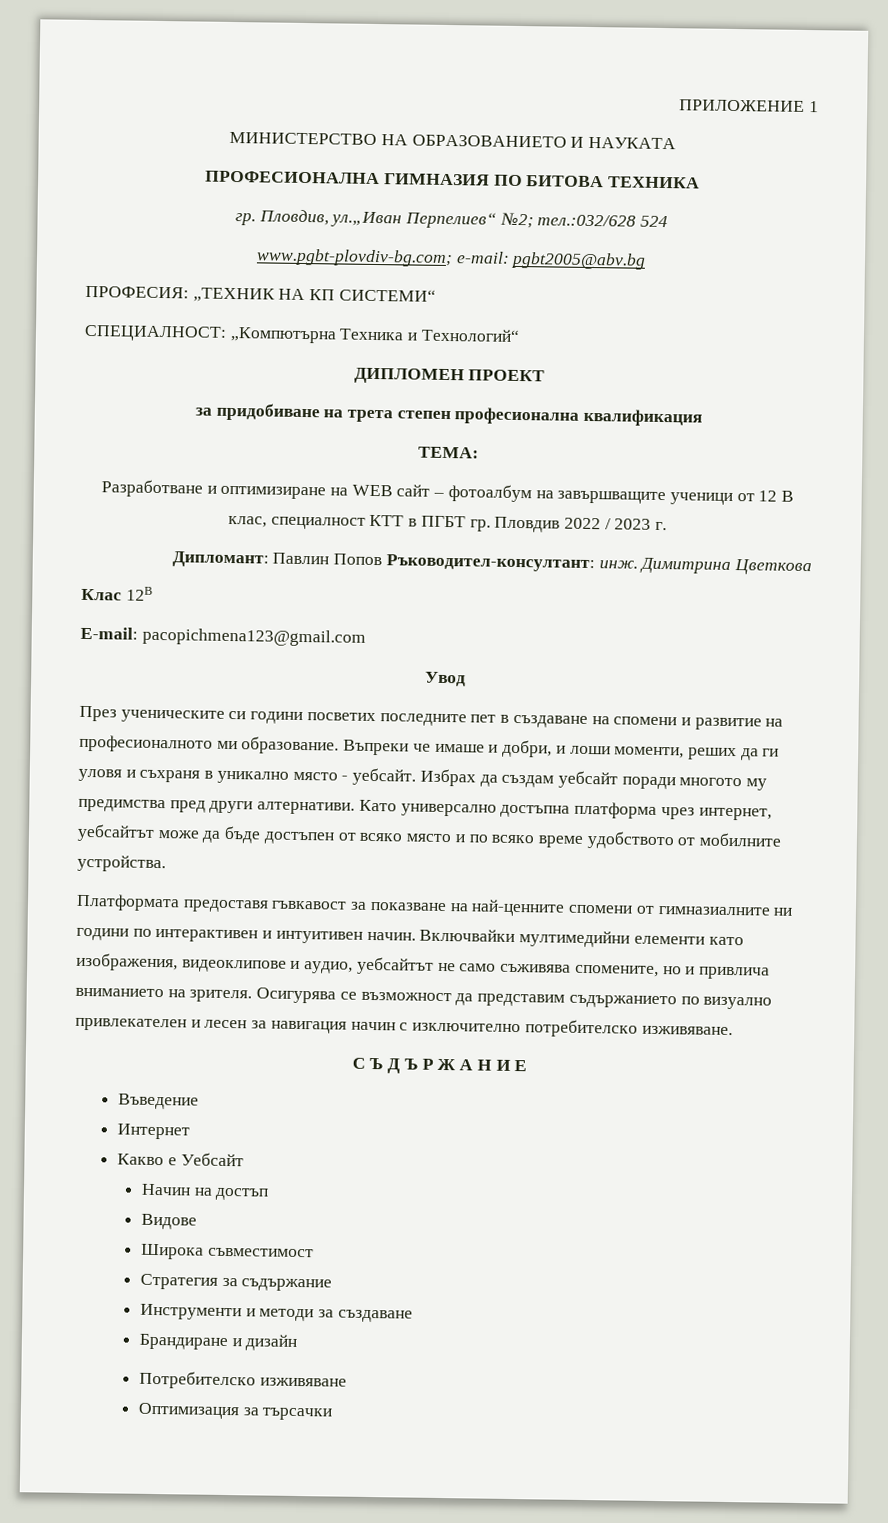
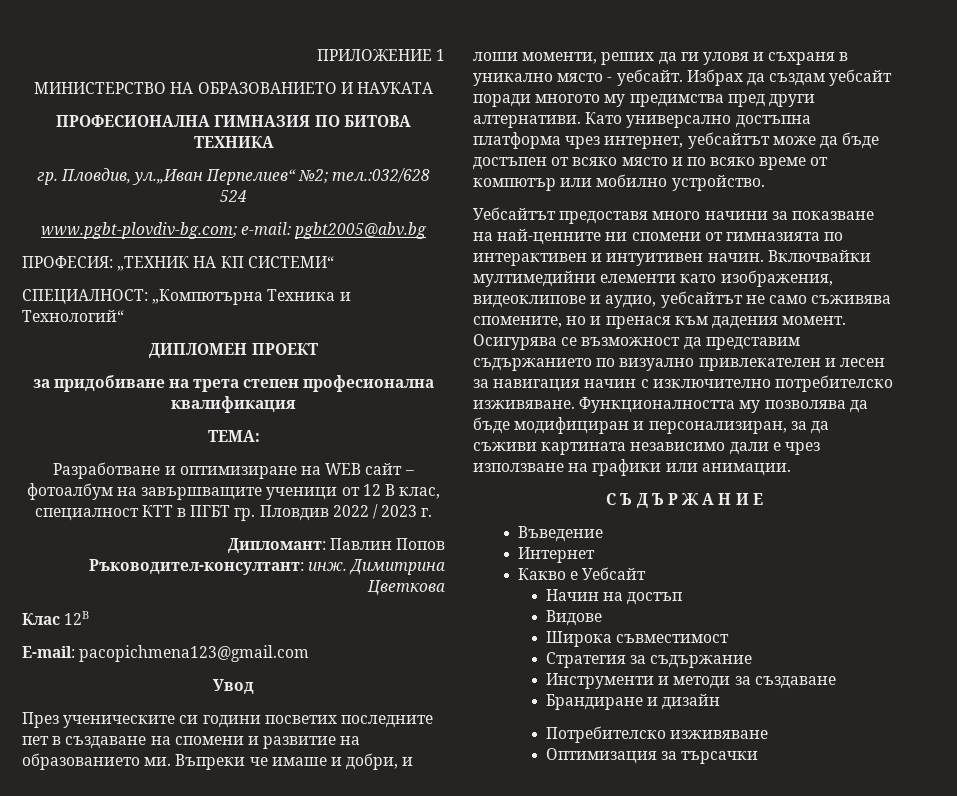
- През ученическите си години посветих последните пет в създаване на спомени и развитие на професионалното ми образование.
+ През ученическите си години посветих последните пет в създаване на спомени и развитие на образованието ми.
- Като универсално достъпна платформа чрез интернет, уебсайтът може да бъде достъпен от всяко място и по всяко време удобството от мобилните устройства.
- Платформата предоставя гъвкавост за показване на най-ценните спомени от гимназиалните ни години по интерактивен и интуитивен начин.
+ Като универсално достъпна платформа чрез интернет, уебсайтът може да бъде достъпен от всяко място и по всяко време от компютър или мобилно устройство.
+ Уебсайтът предоставя много начини за показване на най-ценните ни спомени от гимназията по интерактивен и интуитивен начин.
- Включвайки мултимедийни елементи като изображения, видеоклипове и аудио, уебсайтът не само съживява спомените, но и привлича вниманието на зрителя.
+ Включвайки мултимедийни елементи като изображения, видеоклипове и аудио, уебсайтът не само съживява спомените, но и пренася към дадения момент.
+ Функционалността му позволява да бъде модифициран и персонализиран, за да съживи картината независимо дали е чрез използване на графики или анимации.

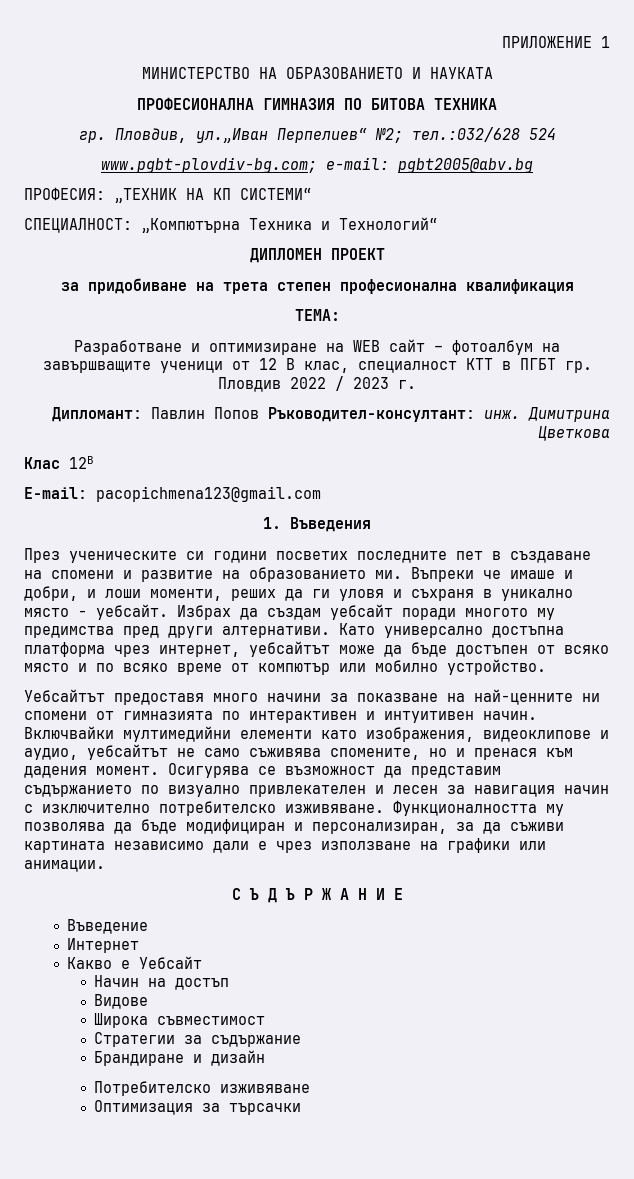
- Увод
+ 1. Въведения
- Стратегия за съдържание
+ Стратегии за съдържание
- Инструменти и методи за създаване

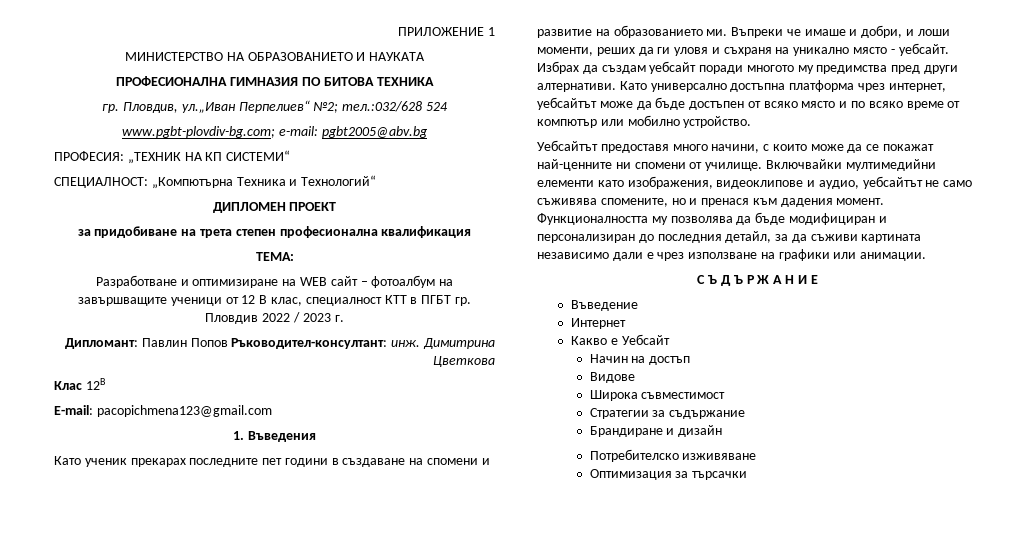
- През ученическите си години посветих последните пет в създаване на спомени и развитие на образованието ми.
+ Като ученик прекарах последните пет години в създаване на спомени и развитие на образованието ми.
- Въпреки че имаше и добри, и лоши моменти, реших да ги уловя и съхраня в уникално място - уебсайт.
+ Въпреки че имаше и добри, и лоши моменти, реших да ги уловя и съхраня на уникално място - уебсайт.
- Уебсайтът предоставя много начини за показване на най-ценните ни спомени от гимназията по интерактивен и интуитивен начин.
+ Уебсайтът предоставя много начини, с които може да се покажат най-ценните ни спомени от училище.
- Осигурява се възможност да представим съдържанието по визуално привлекателен и лесен за навигация начин с изключително потребителско изживяване.
- Функционалността му позволява да бъде модифициран и персонализиран, за да съживи картината независимо дали е чрез използване на графики или анимации.
+ Функционалността му позволява да бъде модифициран и персонализиран до последния детайл, за да съживи картината независимо дали е чрез използване на графики или анимации.

